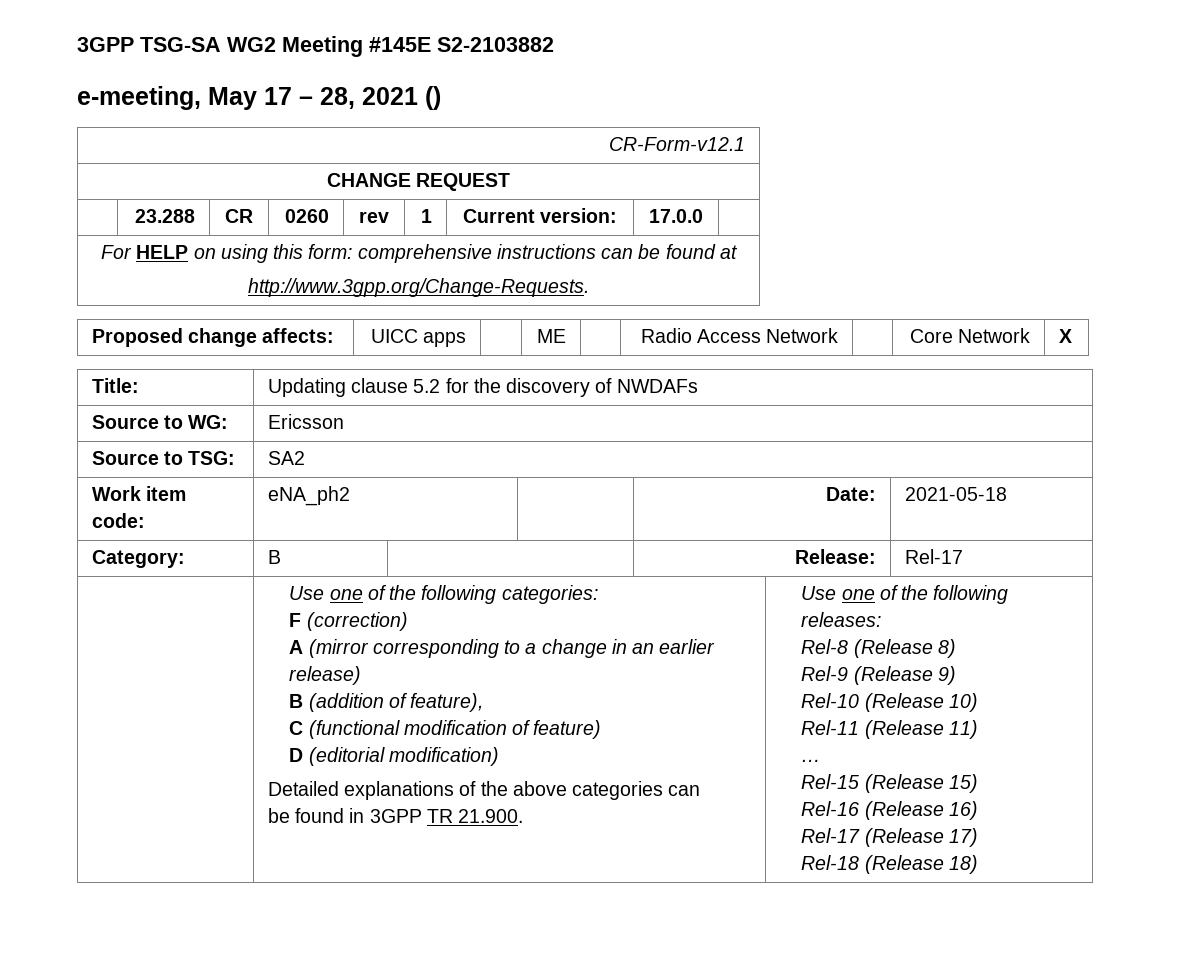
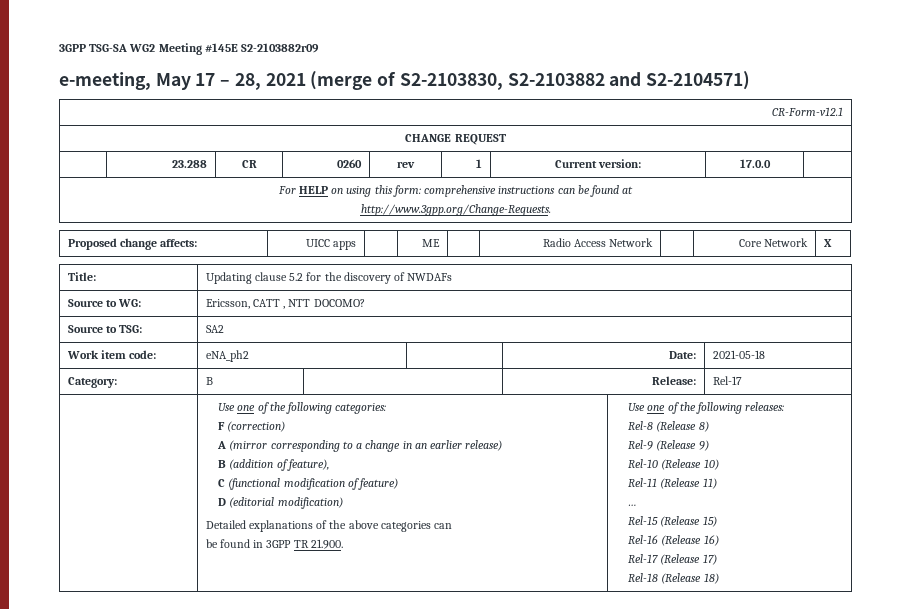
- 3GPP TSG-SA WG2 Meeting #145E S2-2103882
+ 3GPP TSG-SA WG2 Meeting #145E S2-2103882r09
- e-meeting, May 17 – 28, 2021 ()
+ e-meeting, May 17 – 28, 2021 (merge of S2-2103830, S2-2103882 and S2-2104571)
- Source to WG: | Ericsson
+ Source to WG: | Ericsson, CATT , NTT DOCOMO?

